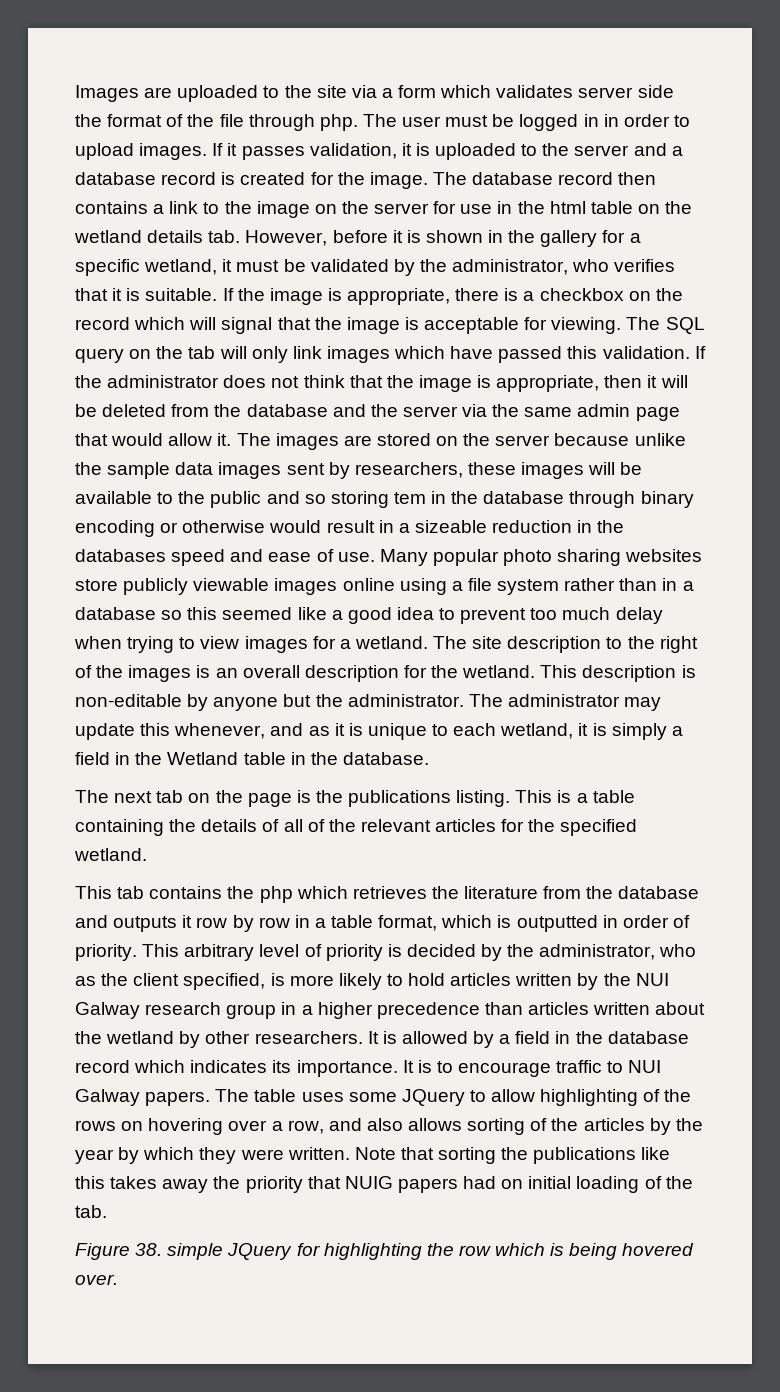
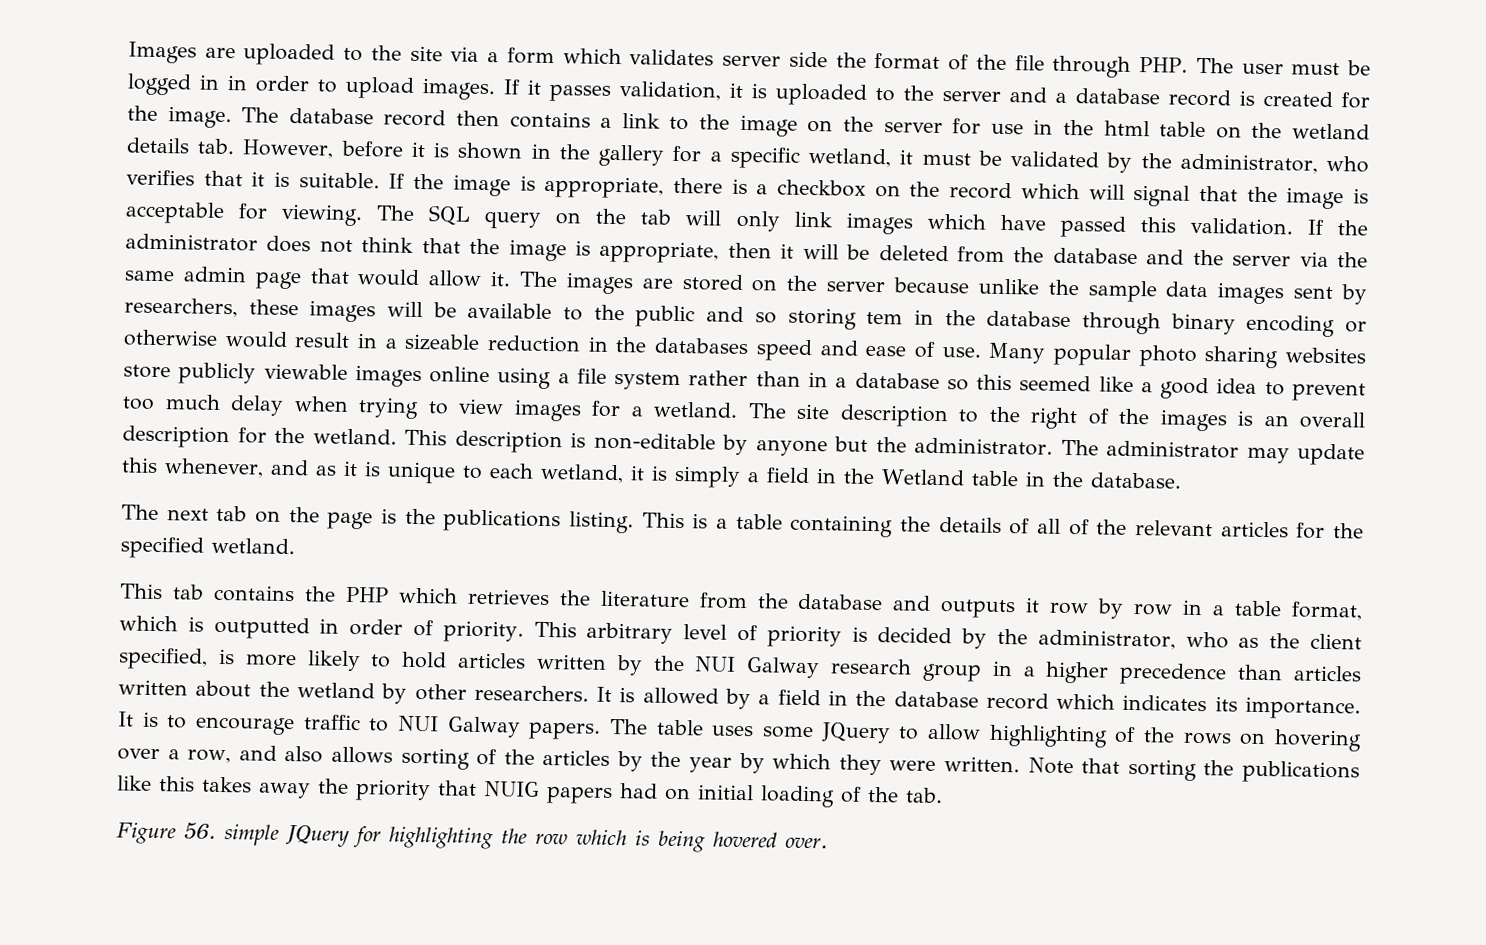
- Images are uploaded to the site via a form which validates server side the format of the file through php. The user must be logged in in order to upload images.
+ Images are uploaded to the site via a form which validates server side the format of the file through PHP. The user must be logged in in order to upload images.
- This tab contains the php which retrieves the literature from the database and outputs it row by row in a table format, which is outputted in order of priority.
+ This tab contains the PHP which retrieves the literature from the database and outputs it row by row in a table format, which is outputted in order of priority.
- Figure 38. simple JQuery for highlighting the row which is being hovered over.
+ Figure 56. simple JQuery for highlighting the row which is being hovered over.

